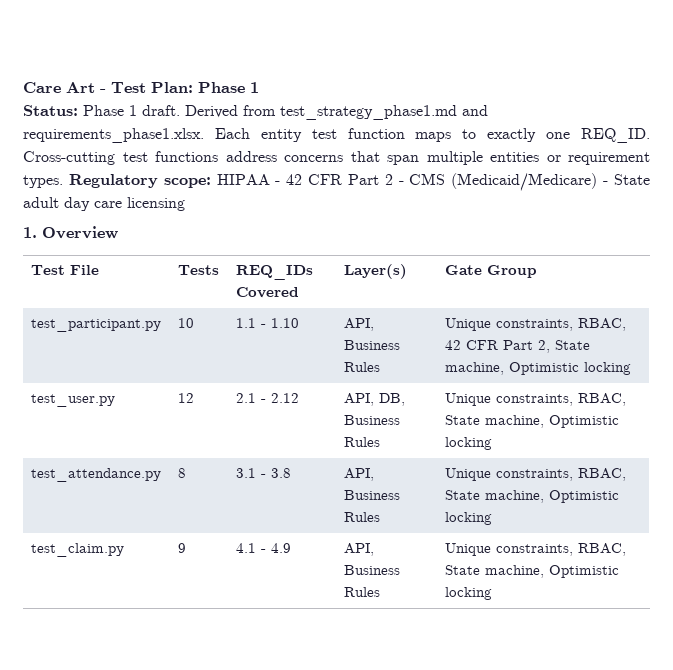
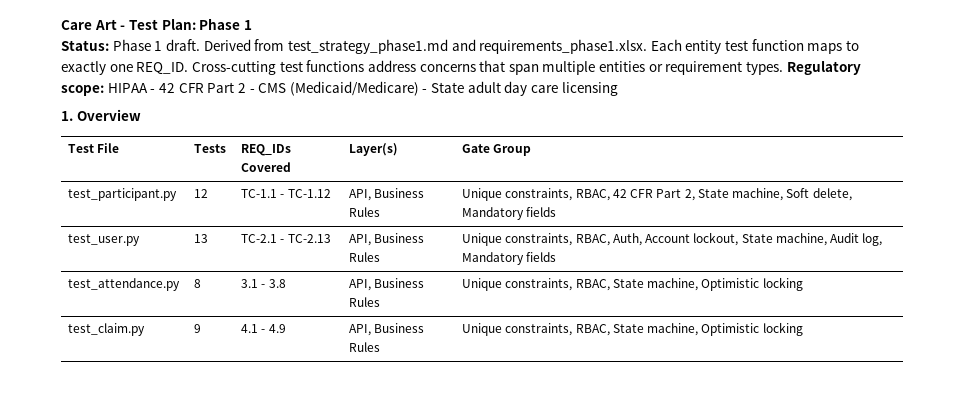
- test_participant.py | 10 | 1.1 - 1.10 | API, Business Rules | Unique constraints, RBAC, 42 CFR Part 2, State machine, Optimistic locking
- test_user.py | 12 | 2.1 - 2.12 | API, DB, Business Rules | Unique constraints, RBAC, State machine, Optimistic locking
+ test_participant.py | 12 | TC-1.1 - TC-1.12 | API, Business Rules | Unique constraints, RBAC, 42 CFR Part 2, State machine, Soft delete, Mandatory fields
+ test_user.py | 13 | TC-2.1 - TC-2.13 | API, Business Rules | Unique constraints, RBAC, Auth, Account lockout, State machine, Audit log, Mandatory fields

